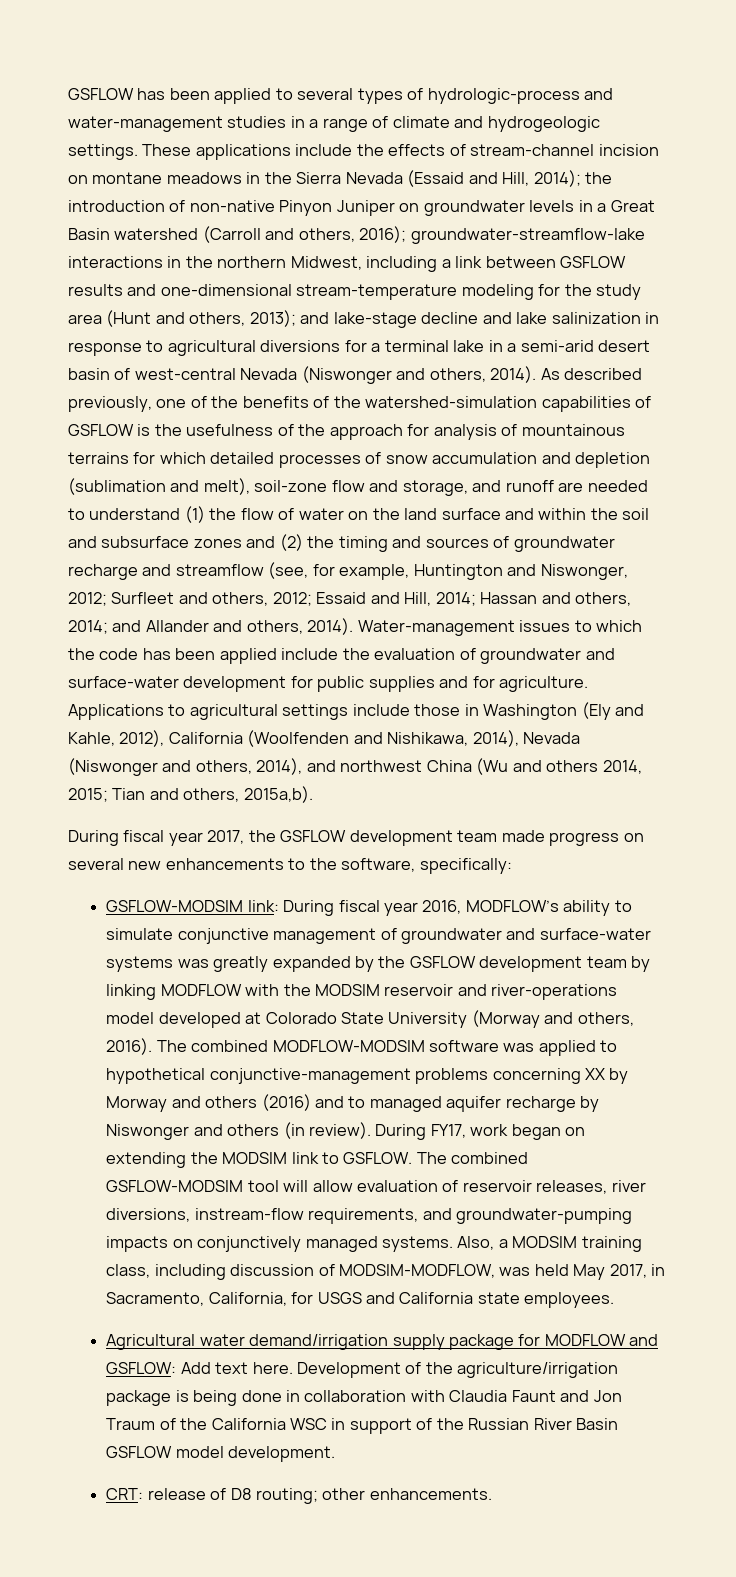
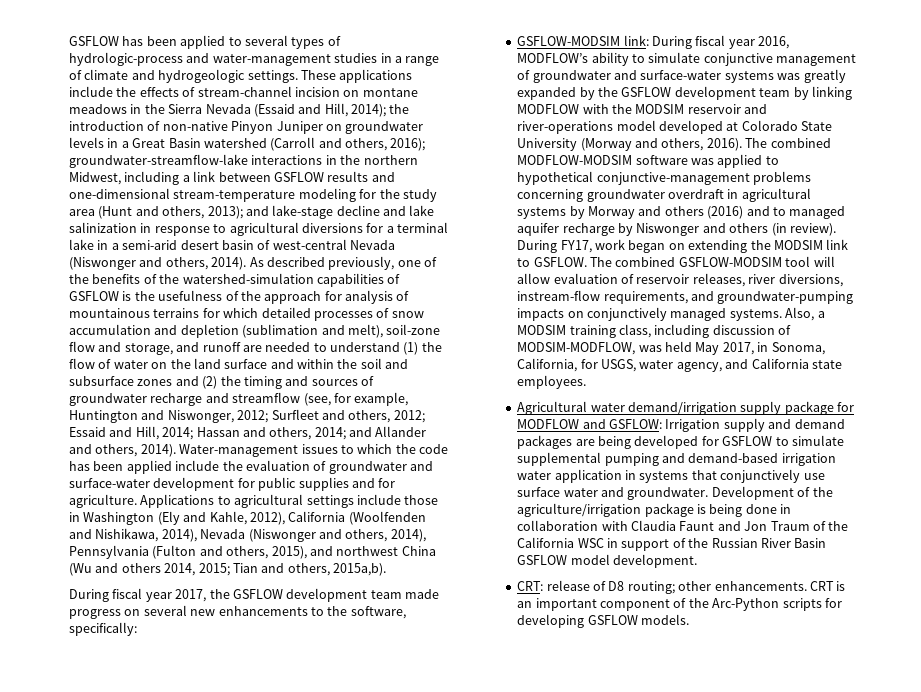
- Applications to agricultural settings include those in Washington (Ely and Kahle, 2012), California (Woolfenden and Nishikawa, 2014), Nevada (Niswonger and others, 2014), and northwest China (Wu and others 2014, 2015; Tian and others, 2015a,b).
+ Applications to agricultural settings include those in Washington (Ely and Kahle, 2012), California (Woolfenden and Nishikawa, 2014), Nevada (Niswonger and others, 2014), Pennsylvania (Fulton and others, 2015), and northwest China (Wu and others 2014, 2015; Tian and others, 2015a,b).
- The combined MODFLOW-MODSIM software was applied to hypothetical conjunctive-management problems concerning XX by Morway and others (2016) and to managed aquifer recharge by Niswonger and others (in review).
+ The combined MODFLOW-MODSIM software was applied to hypothetical conjunctive-management problems concerning groundwater overdraft in agricultural systems by Morway and others (2016) and to managed aquifer recharge by Niswonger and others (in review).
- Also, a MODSIM training class, including discussion of MODSIM-MODFLOW, was held May 2017, in Sacramento, California, for USGS and California state employees.
+ Also, a MODSIM training class, including discussion of MODSIM-MODFLOW, was held May 2017, in Sonoma, California, for USGS, water agency, and California state employees.
- Agricultural water demand/irrigation supply package for MODFLOW and GSFLOW: Add text here.
+ Agricultural water demand/irrigation supply package for MODFLOW and GSFLOW: Irrigation supply and demand packages are being developed for GSFLOW to simulate supplemental pumping and demand-based irrigation water application in systems that conjunctively use surface water and groundwater.
+ CRT is an important component of the Arc-Python scripts for developing GSFLOW models.

